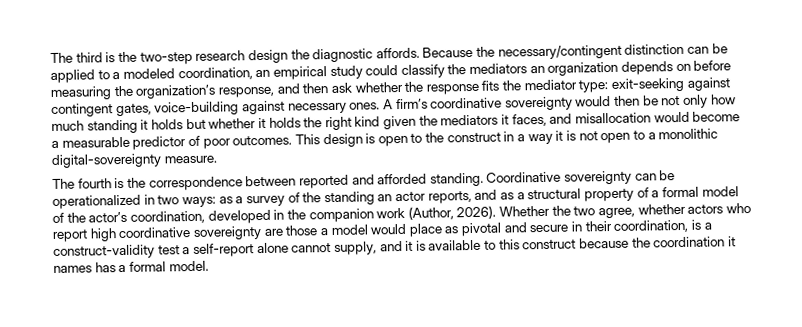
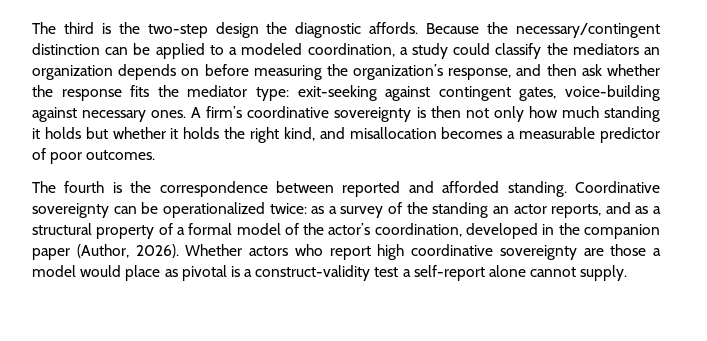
- The third is the two-step research design the diagnostic affords.
+ The third is the two-step design the diagnostic affords.
- Because the necessary/contingent distinction can be applied to a modeled coordination, an empirical study could classify the mediators an organization depends on before measuring the organization’s response, and then ask whether the response fits the mediator type: exit-seeking against contingent gates, voice-building against necessary ones.
+ Because the necessary/contingent distinction can be applied to a modeled coordination, a study could classify the mediators an organization depends on before measuring the organization’s response, and then ask whether the response fits the mediator type: exit-seeking against contingent gates, voice-building against necessary ones.
- A firm’s coordinative sovereignty would then be not only how much standing it holds but whether it holds the right kind given the mediators it faces, and misallocation would become a measurable predictor of poor outcomes. This design is open to the construct in a way it is not open to a monolithic digital-sovereignty measure.
+ A firm’s coordinative sovereignty is then not only how much standing it holds but whether it holds the right kind, and misallocation becomes a measurable predictor of poor outcomes.
- Coordinative sovereignty can be operationalized in two ways: as a survey of the standing an actor reports, and as a structural property of a formal model of the actor’s coordination, developed in the companion work (Author, 2026).
+ Coordinative sovereignty can be operationalized twice: as a survey of the standing an actor reports, and as a structural property of a formal model of the actor’s coordination, developed in the companion paper (Author, 2026).
- Whether the two agree, whether actors who report high coordinative sovereignty are those a model would place as pivotal and secure in their coordination, is a construct-validity test a self-report alone cannot supply, and it is available to this construct because the coordination it names has a formal model.
+ Whether actors who report high coordinative sovereignty are those a model would place as pivotal is a construct-validity test a self-report alone cannot supply.

